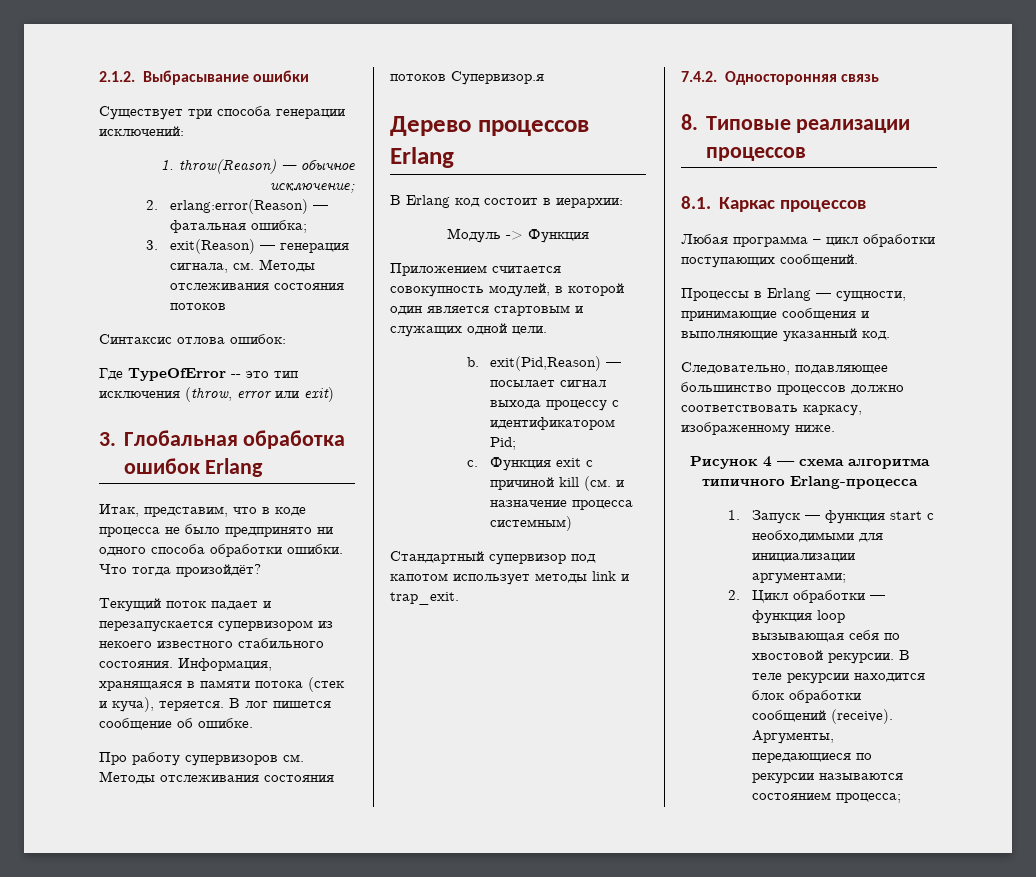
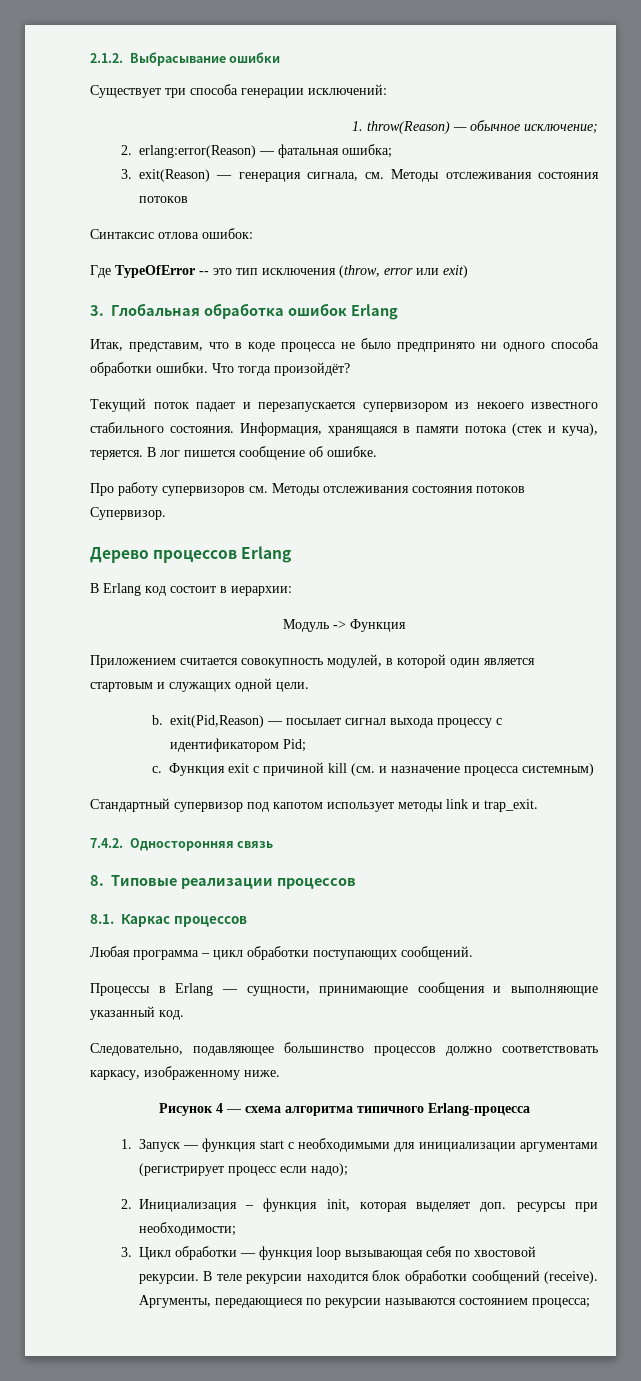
- Про работу супервизоров см. Методы отслеживания состояния потоков Супервизор.я
+ Про работу супервизоров см. Методы отслеживания состояния потоков Супервизор.
- 1. Запуск — функция start с необходимыми для инициализации аргументами;
- 2. Цикл обработки — функция loop вызывающая себя по хвостовой рекурсии.
+ 1. Запуск — функция start с необходимыми для инициализации аргументами (регистрирует процесс если надо);
+ 2. Инициализация – функция init, которая выделяет доп. ресурсы при необходимости;
+ 3. Цикл обработки — функция loop вызывающая себя по хвостовой рекурсии.

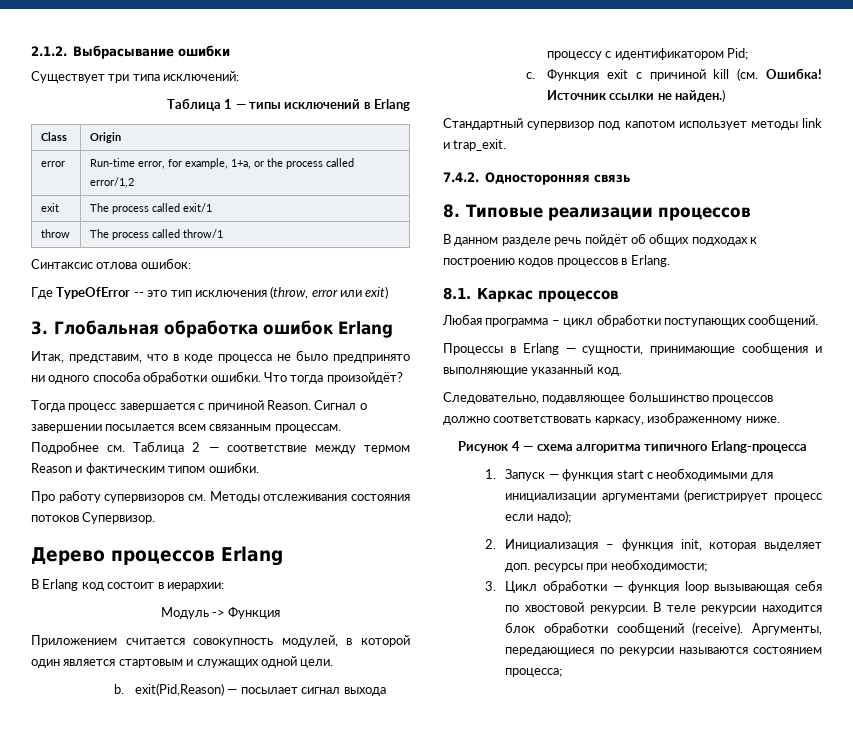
- Существует три способа генерации исключений:
+ Существует три типа исключений:
- 1. throw(Reason) — обычное исключение;
- 2. erlang:error(Reason) — фатальная ошибка;
- 3. exit(Reason) — генерация сигнала, см. Методы отслеживания состояния потоков
+ Таблица 1 — типы исключений в Erlang
+ Class | Origin
+ error | Run-time error, for example, 1+a, or the process called error/1,2
+ exit | The process called exit/1
+ throw | The process called throw/1
- Текущий поток падает и перезапускается супервизором из некоего известного стабильного состояния. Информация, хранящаяся в памяти потока (стек и куча), теряется. В лог пишется сообщение об ошибке.
+ Тогда процесс завершается с причиной Reason. Сигнал о завершении посылается всем связанным процессам. Подробнее см. Таблица 2 — соответствие между термом Reason и фактическим типом ошибки.
- Функция exit с причиной kill (см. и назначение процесса системным)
+ Функция exit с причиной kill (см. Ошибка! Источник ссылки не найден.)
+ В данном разделе речь пойдёт об общих подходах к построению кодов процессов в Erlang.

